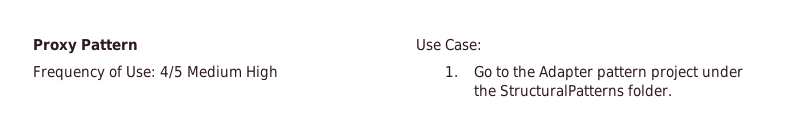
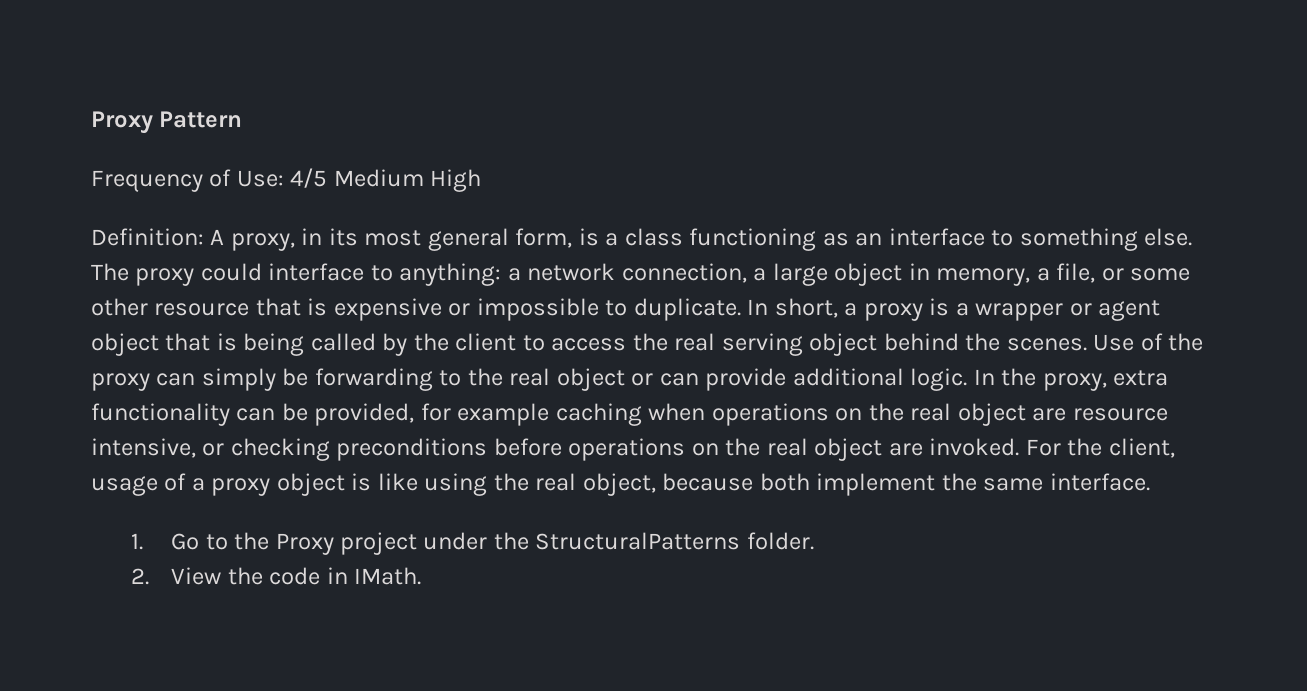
- Use Case:
+ Definition: A proxy, in its most general form, is a class functioning as an interface to something else. The proxy could interface to anything: a network connection, a large object in memory, a file, or some other resource that is expensive or impossible to duplicate. In short, a proxy is a wrapper or agent object that is being called by the client to access the real serving object behind the scenes. Use of the proxy can simply be forwarding to the real object or can provide additional logic. In the proxy, extra functionality can be provided, for example caching when operations on the real object are resource intensive, or checking preconditions before operations on the real object are invoked. For the client, usage of a proxy object is like using the real object, because both implement the same interface.
- 1. Go to the Adapter pattern project under the StructuralPatterns folder.
+ 1. Go to the Proxy project under the StructuralPatterns folder.
+ 2. View the code in IMath.

